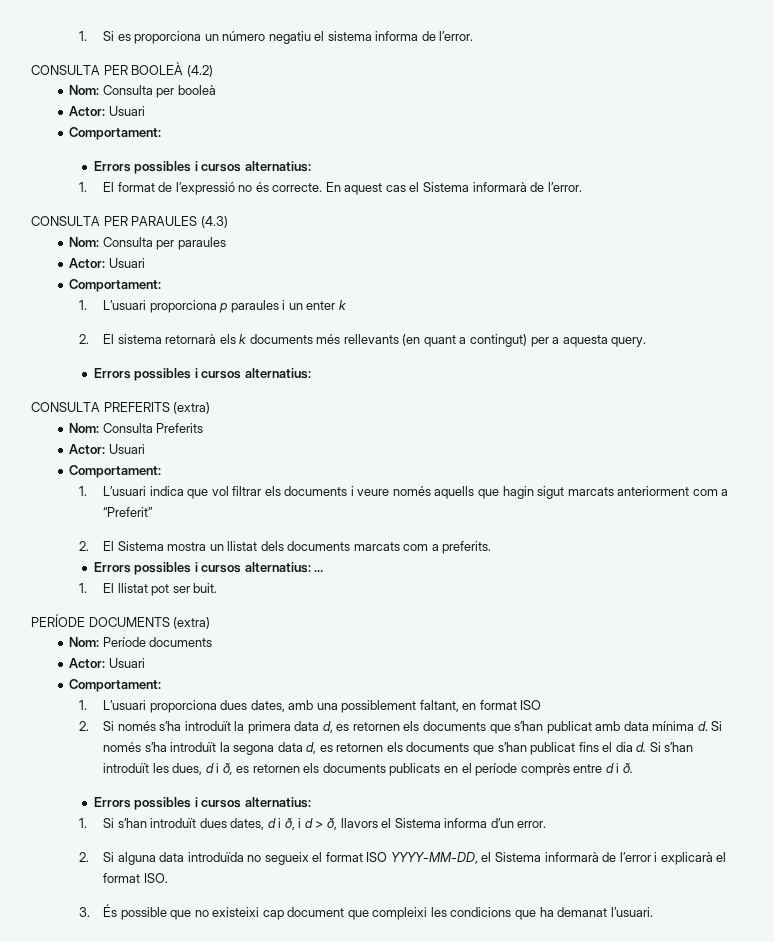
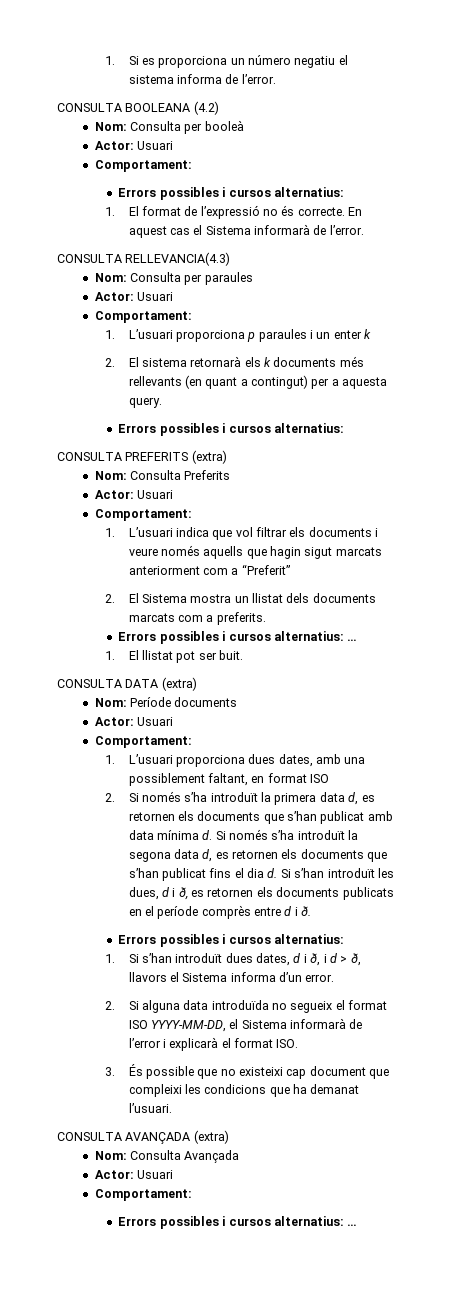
- CONSULTA PER BOOLEÀ (4.2)
+ CONSULTA BOOLEANA (4.2)
- CONSULTA PER PARAULES (4.3)
+ CONSULTA RELLEVANCIA(4.3)
- PERÍODE DOCUMENTS (extra)
+ CONSULTA DATA (extra)
+ CONSULTA AVANÇADA (extra)
+ Nom: Consulta Avançada
+ Actor: Usuari
+ Comportament:
+ Errors possibles i cursos alternatius: …

